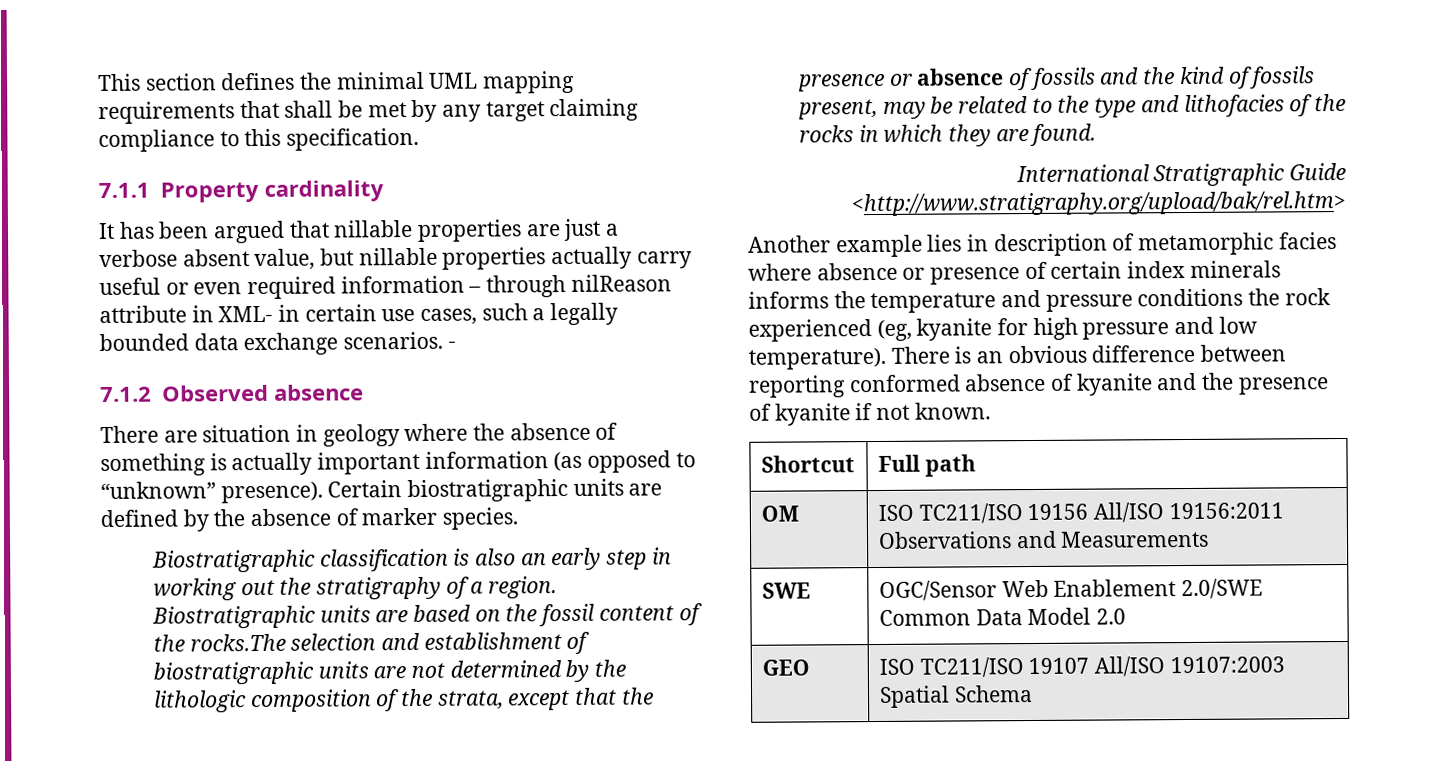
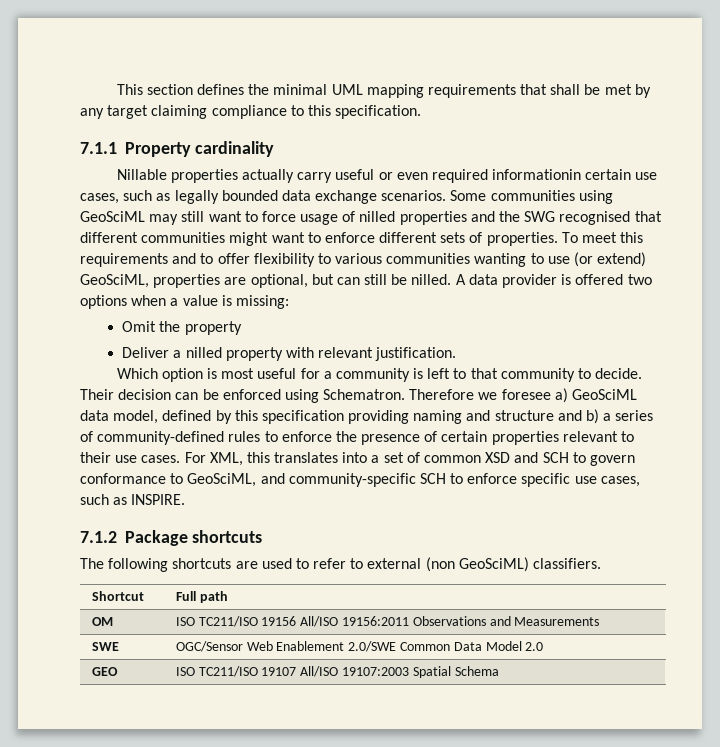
- It has been argued that nillable properties are just a verbose absent value, but nillable properties actually carry useful or even required information – through nilReason attribute in XML- in certain use cases, such a legally bounded data exchange scenarios. -
- 7.1.2 Observed absence
- There are situation in geology where the absence of something is actually important information (as opposed to “unknown” presence). Certain biostratigraphic units are defined by the absence of marker species.
- Biostratigraphic classification is also an early step in working out the stratigraphy of a region. Biostratigraphic units are based on the fossil content of the rocks.The selection and establishment of biostratigraphic units are not determined by the lithologic composition of the strata, except that the presence or absence of fossils and the kind of fossils present, may be related to the type and lithofacies of the rocks in which they are found.
- International Stratigraphic Guide <http://www.stratigraphy.org/upload/bak/rel.htm>
- Another example lies in description of metamorphic facies where absence or presence of certain index minerals informs the temperature and pressure conditions the rock experienced (eg, kyanite for high pressure and low temperature). There is an obvious difference between reporting conformed absence of kyanite and the presence of kyanite if not known.
+ Nillable properties actually carry useful or even required informationin certain use cases, such as legally bounded data exchange scenarios. Some communities using GeoSciML may still want to force usage of nilled properties and the SWG recognised that different communities might want to enforce different sets of properties. To meet this requirements and to offer flexibility to various communities wanting to use (or extend) GeoSciML, properties are optional, but can still be nilled. A data provider is offered two options when a value is missing:
+ Omit the property
+ Deliver a nilled property with relevant justification.
+ Which option is most useful for a community is left to that community to decide. Their decision can be enforced using Schematron. Therefore we foresee a) GeoSciML data model, defined by this specification providing naming and structure and b) a series of community-defined rules to enforce the presence of certain properties relevant to their use cases. For XML, this translates into a set of common XSD and SCH to govern conformance to GeoSciML, and community-specific SCH to enforce specific use cases, such as INSPIRE.
+ 7.1.2 Package shortcuts
+ The following shortcuts are used to refer to external (non GeoSciML) classifiers.

